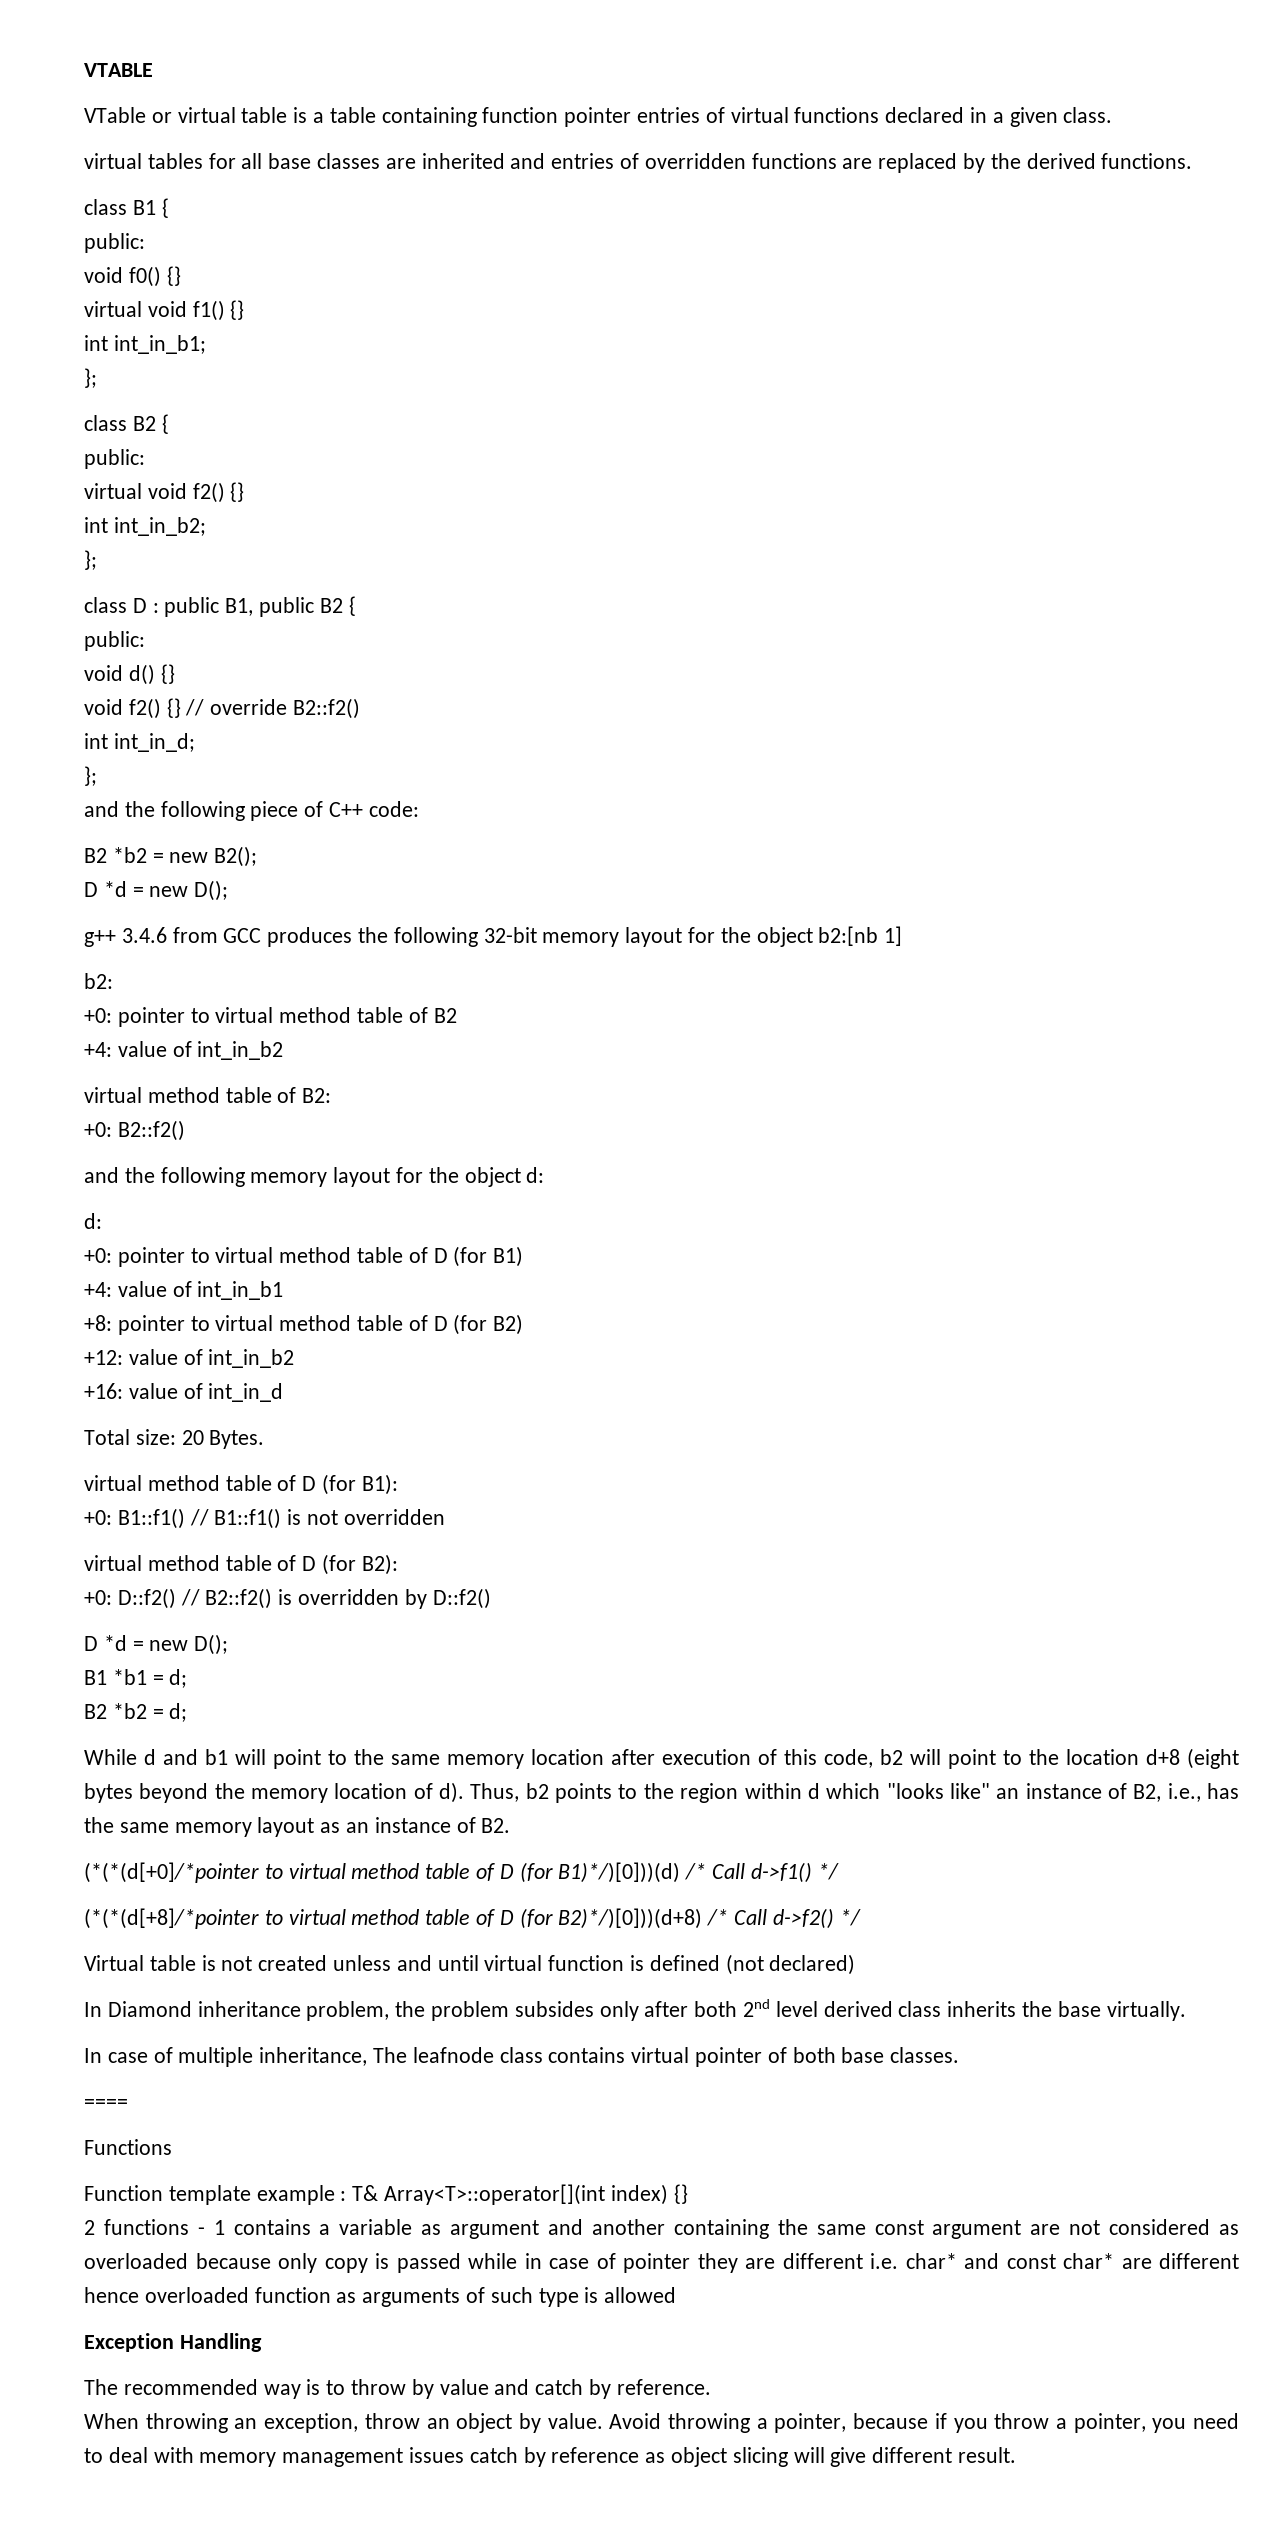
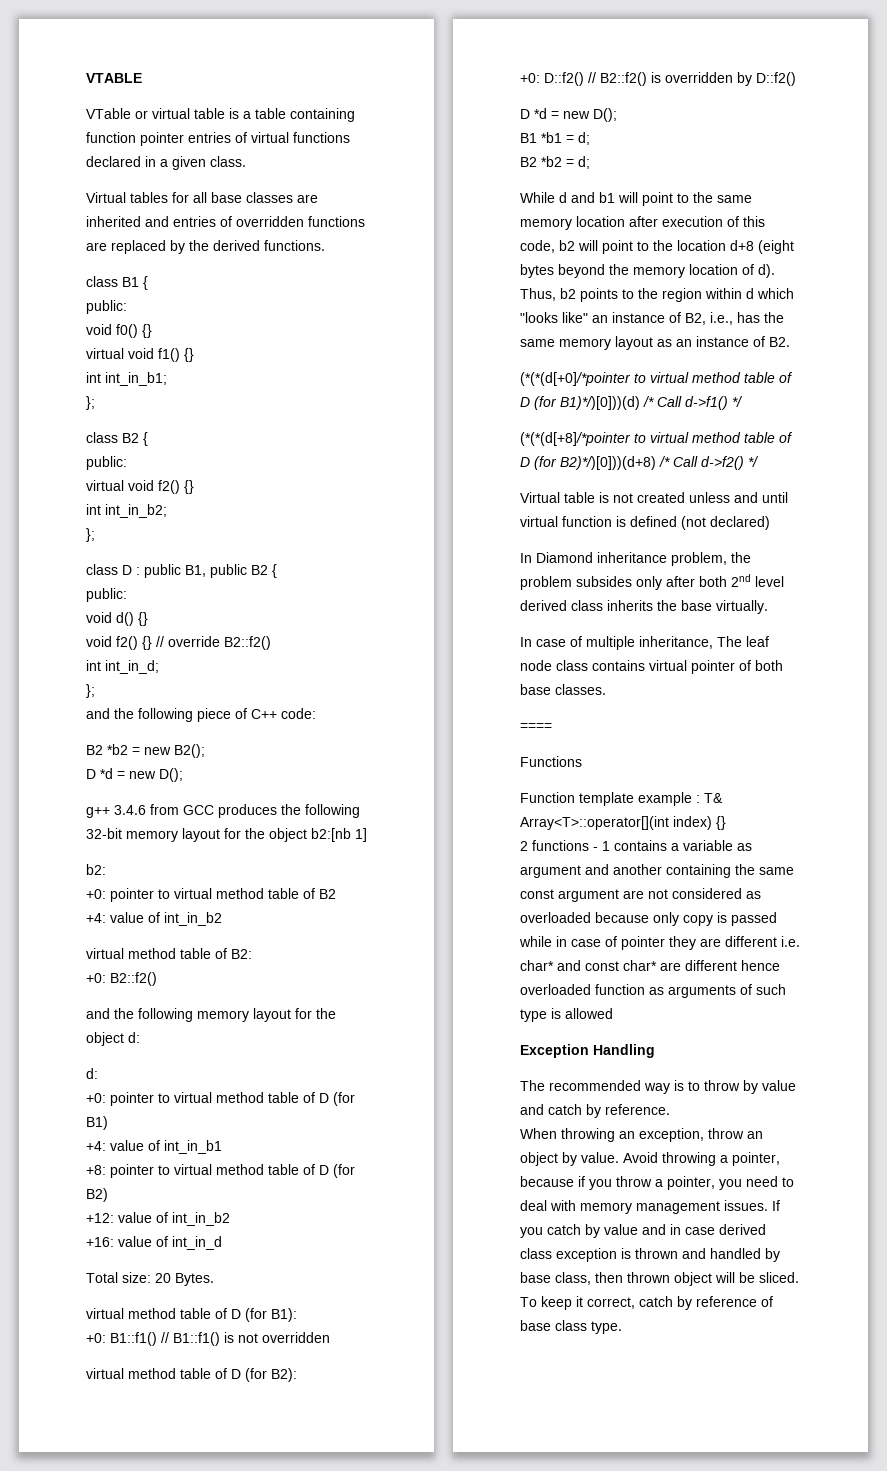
- virtual tables for all base classes are inherited and entries of overridden functions are replaced by the derived functions.
+ Virtual tables for all base classes are inherited and entries of overridden functions are replaced by the derived functions.
- In case of multiple inheritance, The leafnode class contains virtual pointer of both base classes.
+ In case of multiple inheritance, The leaf node class contains virtual pointer of both base classes.
- Avoid throwing a pointer, because if you throw a pointer, you need to deal with memory management issues catch by reference as object slicing will give different result.
+ Avoid throwing a pointer, because if you throw a pointer, you need to deal with memory management issues. If you catch by value and in case derived class exception is thrown and handled by base class, then thrown object will be sliced. To keep it correct, catch by reference of base class type.

